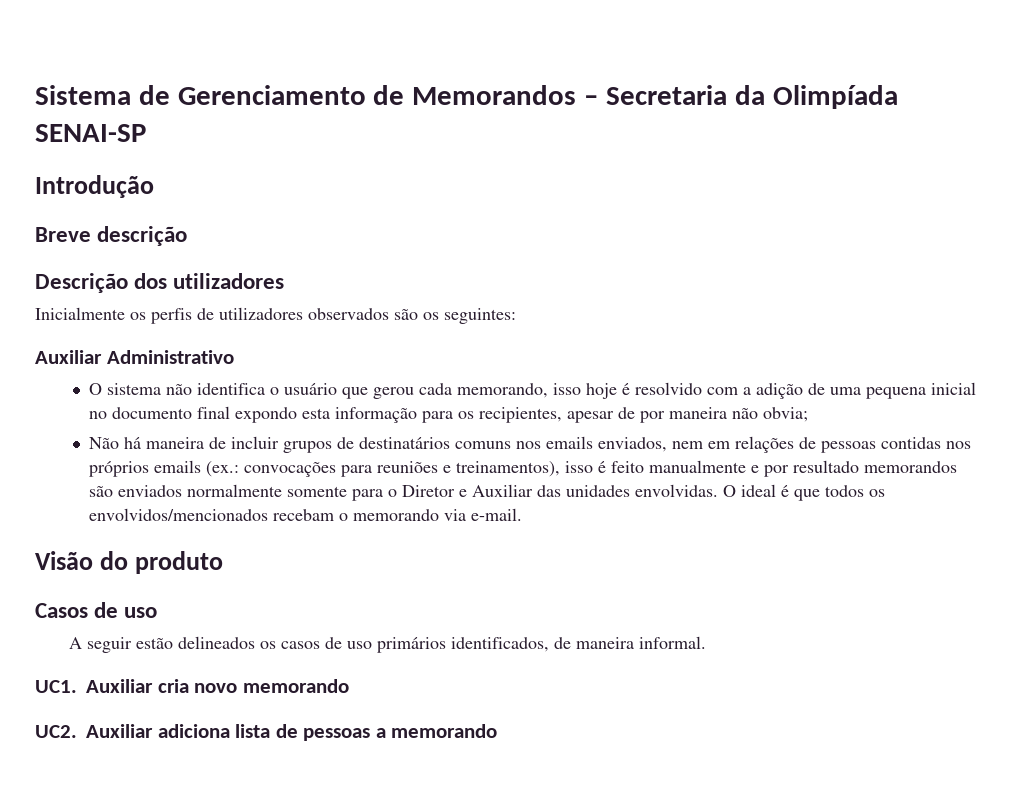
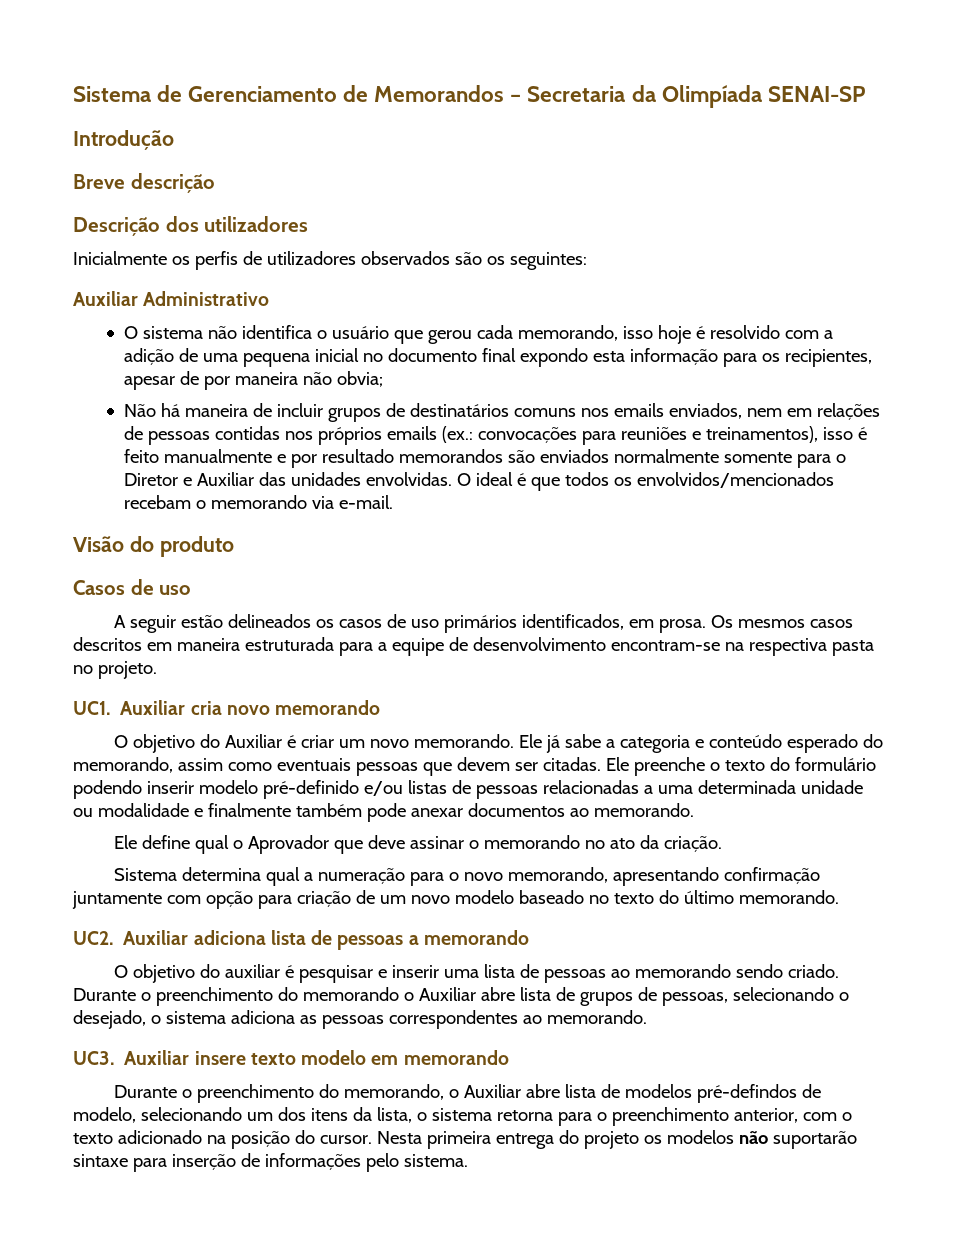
- A seguir estão delineados os casos de uso primários identificados, de maneira informal.
+ A seguir estão delineados os casos de uso primários identificados, em prosa. Os mesmos casos descritos em maneira estruturada para a equipe de desenvolvimento encontram-se na respectiva pasta no projeto.
+ O objetivo do Auxiliar é criar um novo memorando. Ele já sabe a categoria e conteúdo esperado do memorando, assim como eventuais pessoas que devem ser citadas. Ele preenche o texto do formulário podendo inserir modelo pré-definido e/ou listas de pessoas relacionadas a uma determinada unidade ou modalidade e finalmente também pode anexar documentos ao memorando.
+ Ele define qual o Aprovador que deve assinar o memorando no ato da criação.
+ Sistema determina qual a numeração para o novo memorando, apresentando confirmação juntamente com opção para criação de um novo modelo baseado no texto do último memorando.
+ O objetivo do auxiliar é pesquisar e inserir uma lista de pessoas ao memorando sendo criado. Durante o preenchimento do memorando o Auxiliar abre lista de grupos de pessoas, selecionando o desejado, o sistema adiciona as pessoas correspondentes ao memorando.
+ UC3. Auxiliar insere texto modelo em memorando
+ Durante o preenchimento do memorando, o Auxiliar abre lista de modelos pré-defindos de modelo, selecionando um dos itens da lista, o sistema retorna para o preenchimento anterior, com o texto adicionado na posição do cursor. Nesta primeira entrega do projeto os modelos não suportarão sintaxe para inserção de informações pelo sistema.

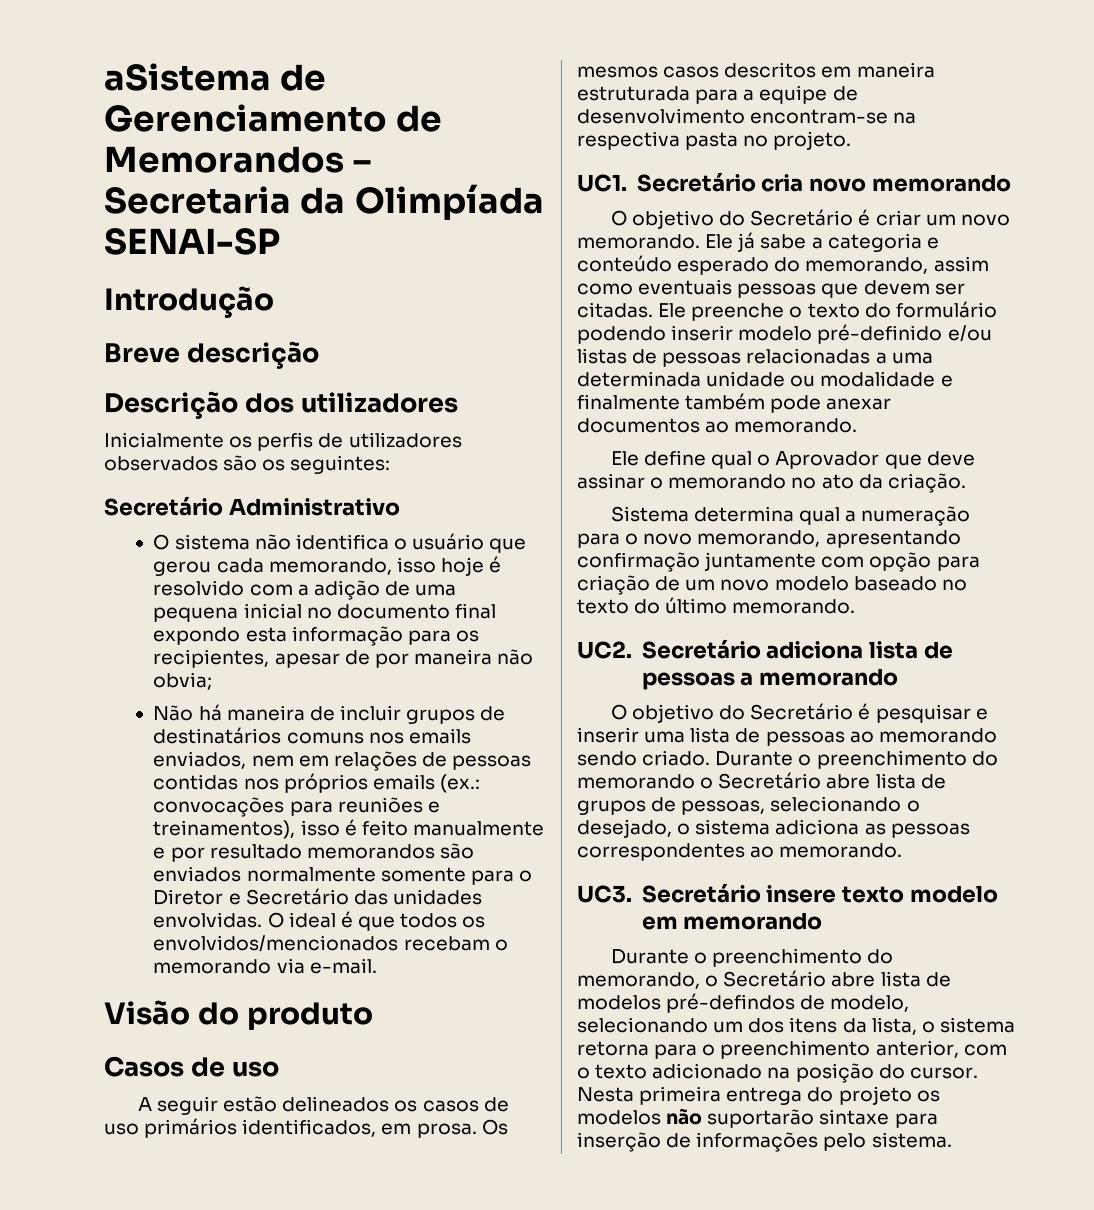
- Sistema de Gerenciamento de Memorandos – Secretaria da Olimpíada SENAI-SP
+ aSistema de Gerenciamento de Memorandos – Secretaria da Olimpíada SENAI-SP
- Auxiliar Administrativo
+ Secretário Administrativo
- Não há maneira de incluir grupos de destinatários comuns nos emails enviados, nem em relações de pessoas contidas nos próprios emails (ex.: convocações para reuniões e treinamentos), isso é feito manualmente e por resultado memorandos são enviados normalmente somente para o Diretor e Auxiliar das unidades envolvidas.
+ Não há maneira de incluir grupos de destinatários comuns nos emails enviados, nem em relações de pessoas contidas nos próprios emails (ex.: convocações para reuniões e treinamentos), isso é feito manualmente e por resultado memorandos são enviados normalmente somente para o Diretor e Secretário das unidades envolvidas.
- UC1. Auxiliar cria novo memorando
+ UC1. Secretário cria novo memorando
- O objetivo do Auxiliar é criar um novo memorando.
+ O objetivo do Secretário é criar um novo memorando.
- UC2. Auxiliar adiciona lista de pessoas a memorando
+ UC2. Secretário adiciona lista de pessoas a memorando
- O objetivo do auxiliar é pesquisar e inserir uma lista de pessoas ao memorando sendo criado.
+ O objetivo do Secretário é pesquisar e inserir uma lista de pessoas ao memorando sendo criado.
- Durante o preenchimento do memorando o Auxiliar abre lista de grupos de pessoas, selecionando o desejado, o sistema adiciona as pessoas correspondentes ao memorando.
+ Durante o preenchimento do memorando o Secretário abre lista de grupos de pessoas, selecionando o desejado, o sistema adiciona as pessoas correspondentes ao memorando.
- UC3. Auxiliar insere texto modelo em memorando
+ UC3. Secretário insere texto modelo em memorando
- Durante o preenchimento do memorando, o Auxiliar abre lista de modelos pré-defindos de modelo, selecionando um dos itens da lista, o sistema retorna para o preenchimento anterior, com o texto adicionado na posição do cursor.
+ Durante o preenchimento do memorando, o Secretário abre lista de modelos pré-defindos de modelo, selecionando um dos itens da lista, o sistema retorna para o preenchimento anterior, com o texto adicionado na posição do cursor.

